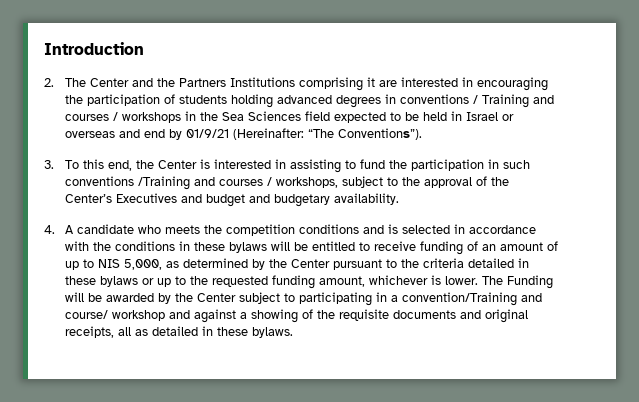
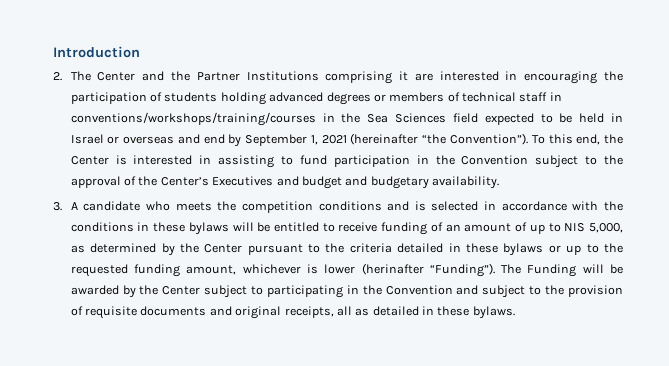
- 2. The Center and the Partners Institutions comprising it are interested in encouraging the participation of students holding advanced degrees in conventions / Training and courses / workshops in the Sea Sciences field expected to be held in Israel or overseas and end by 01/9/21 (Hereinafter: “The Conventions”).
- 3. To this end, the Center is interested in assisting to fund the participation in such conventions /Training and courses / workshops, subject to the approval of the Center’s Executives and budget and budgetary availability.
+ 2. The Center and the Partner Institutions comprising it are interested in encouraging the participation of students holding advanced degrees or members of technical staff in conventions/workshops/training/courses in the Sea Sciences field expected to be held in Israel or overseas and end by September 1, 2021 (hereinafter “the Convention”). To this end, the Center is interested in assisting to fund participation in the Convention subject to the approval of the Center’s Executives and budget and budgetary availability.
- 4. A candidate who meets the competition conditions and is selected in accordance with the conditions in these bylaws will be entitled to receive funding of an amount of up to NIS 5,000, as determined by the Center pursuant to the criteria detailed in these bylaws or up to the requested funding amount, whichever is lower.
+ 3. A candidate who meets the competition conditions and is selected in accordance with the conditions in these bylaws will be entitled to receive funding of an amount of up to NIS 5,000, as determined by the Center pursuant to the criteria detailed in these bylaws or up to the requested funding amount, whichever is lower (herinafter “Funding”).
- The Funding will be awarded by the Center subject to participating in a convention/Training and course/ workshop and against a showing of the requisite documents and original receipts, all as detailed in these bylaws.
+ The Funding will be awarded by the Center subject to participating in the Convention and subject to the provision of requisite documents and original receipts, all as detailed in these bylaws.

